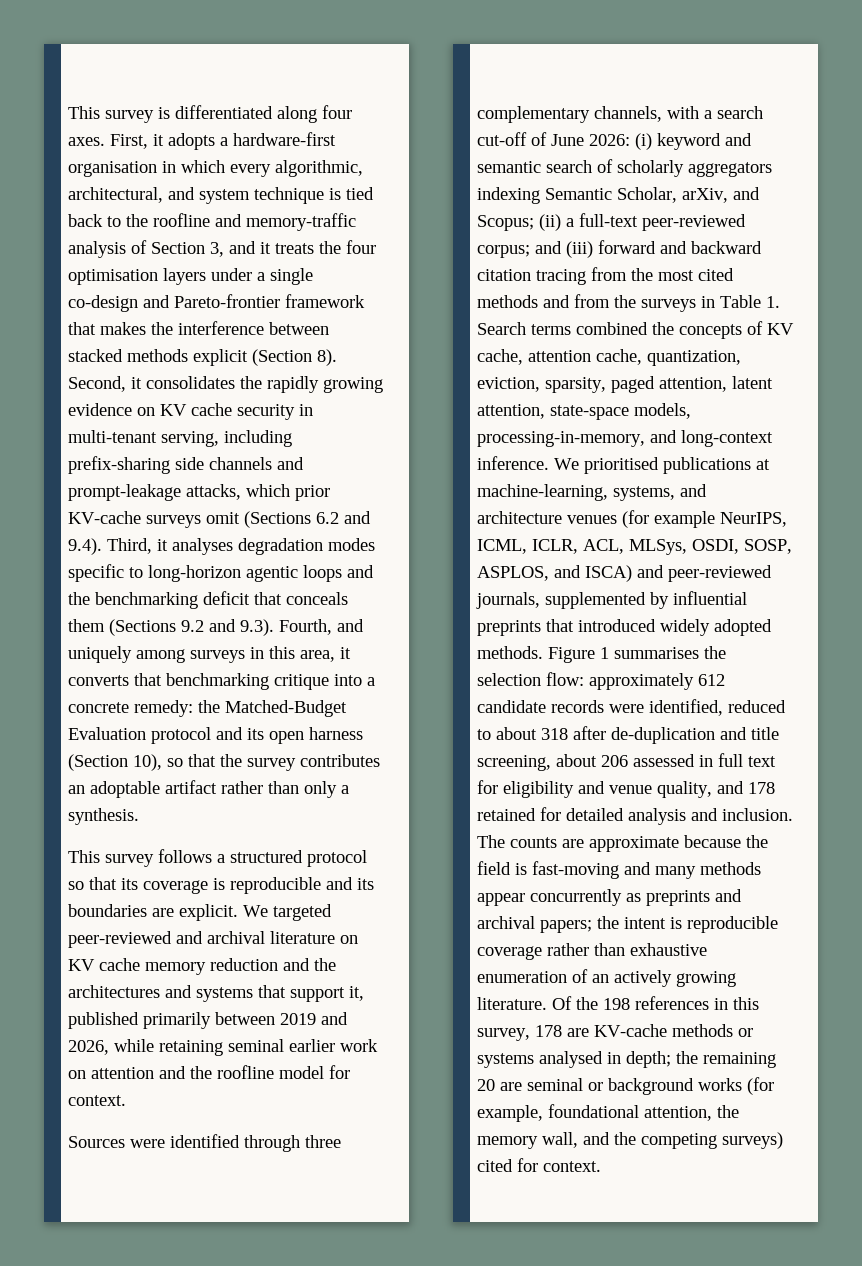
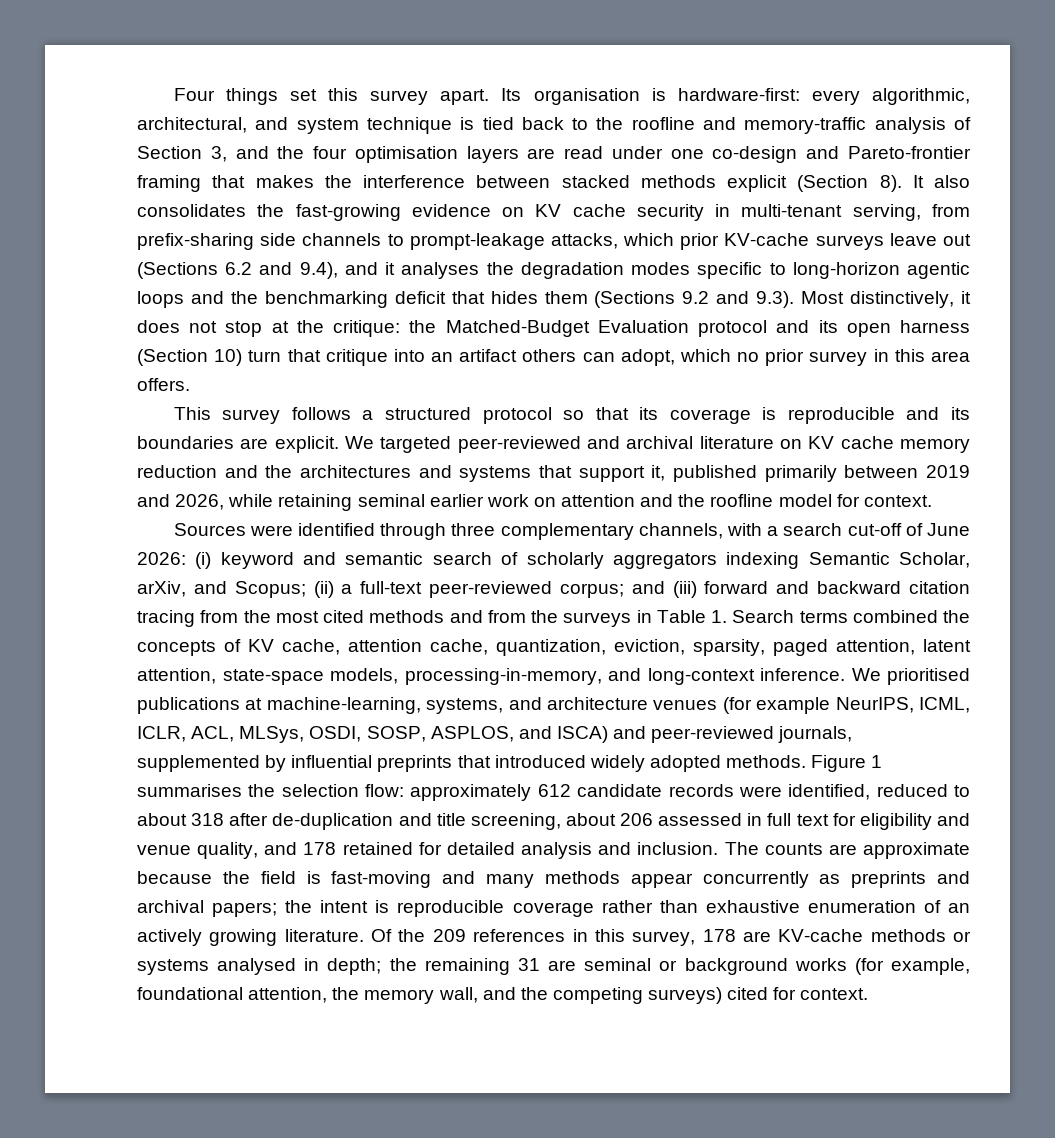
- This survey is differentiated along four axes. First, it adopts a hardware-first organisation in which every algorithmic, architectural, and system technique is tied back to the roofline and memory-traffic analysis of Section 3, and it treats the four optimisation layers under a single co-design and Pareto-frontier framework that makes the interference between stacked methods explicit (Section 8).
+ Four things set this survey apart. Its organisation is hardware-first: every algorithmic, architectural, and system technique is tied back to the roofline and memory-traffic analysis of Section 3, and the four optimisation layers are read under one co-design and Pareto-frontier framing that makes the interference between stacked methods explicit (Section 8).
- Second, it consolidates the rapidly growing evidence on KV cache security in multi-tenant serving, including prefix-sharing side channels and prompt-leakage attacks, which prior KV-cache surveys omit (Sections 6.2 and 9.4). Third, it analyses degradation modes specific to long-horizon agentic loops and the benchmarking deficit that conceals them (Sections 9.2 and 9.3). Fourth, and uniquely among surveys in this area, it converts that benchmarking critique into a concrete remedy: the Matched-Budget Evaluation protocol and its open harness (Section 10), so that the survey contributes an adoptable artifact rather than only a synthesis.
+ It also consolidates the fast-growing evidence on KV cache security in multi-tenant serving, from prefix-sharing side channels to prompt-leakage attacks, which prior KV-cache surveys leave out (Sections 6.2 and 9.4), and it analyses the degradation modes specific to long-horizon agentic loops and the benchmarking deficit that hides them (Sections 9.2 and 9.3). Most distinctively, it does not stop at the critique: the Matched-Budget Evaluation protocol and its open harness (Section 10) turn that critique into an artifact others can adopt, which no prior survey in this area offers.
- Of the 198 references in this survey, 178 are KV-cache methods or systems analysed in depth; the remaining 20 are seminal or background works (for example, foundational attention, the memory wall, and the competing surveys) cited for context.
+ Of the 209 references in this survey, 178 are KV-cache methods or systems analysed in depth; the remaining 31 are seminal or background works (for example, foundational attention, the memory wall, and the competing surveys) cited for context.

